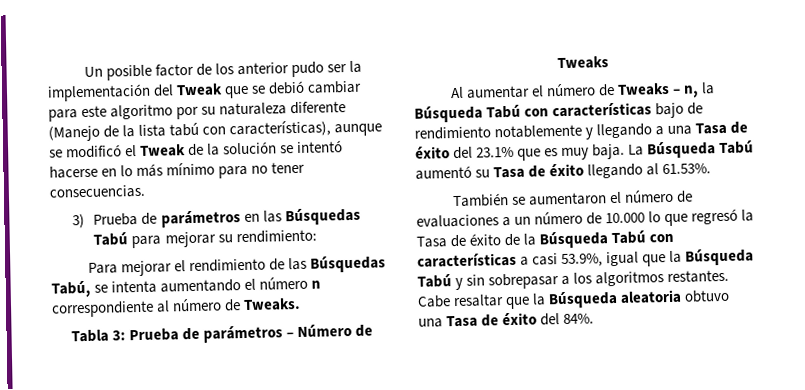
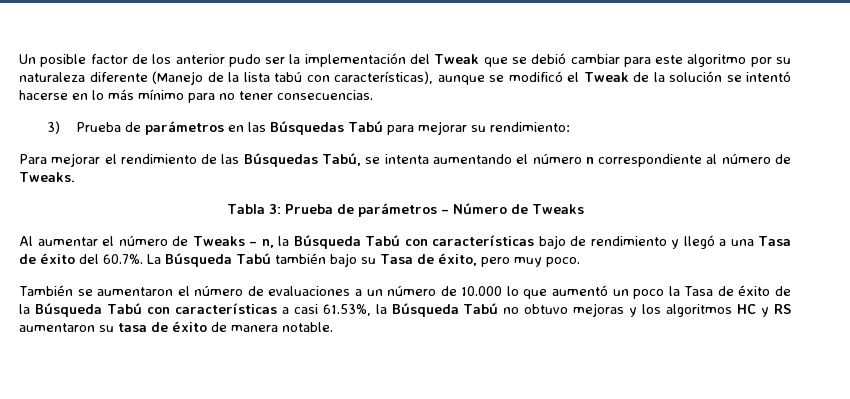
- Al aumentar el número de Tweaks – n, la Búsqueda Tabú con características bajo de rendimiento notablemente y llegando a una Tasa de éxito del 23.1% que es muy baja. La Búsqueda Tabú aumentó su Tasa de éxito llegando al 61.53%.
+ Al aumentar el número de Tweaks – n, la Búsqueda Tabú con características bajo de rendimiento y llegó a una Tasa de éxito del 60.7%. La Búsqueda Tabú también bajo su Tasa de éxito, pero muy poco.
- También se aumentaron el número de evaluaciones a un número de 10.000 lo que regresó la Tasa de éxito de la Búsqueda Tabú con características a casi 53.9%, igual que la Búsqueda Tabú y sin sobrepasar a los algoritmos restantes. Cabe resaltar que la Búsqueda aleatoria obtuvo una Tasa de éxito del 84%.
+ También se aumentaron el número de evaluaciones a un número de 10.000 lo que aumentó un poco la Tasa de éxito de la Búsqueda Tabú con características a casi 61.53%, la Búsqueda Tabú no obtuvo mejoras y los algoritmos HC y RS aumentaron su tasa de éxito de manera notable.

